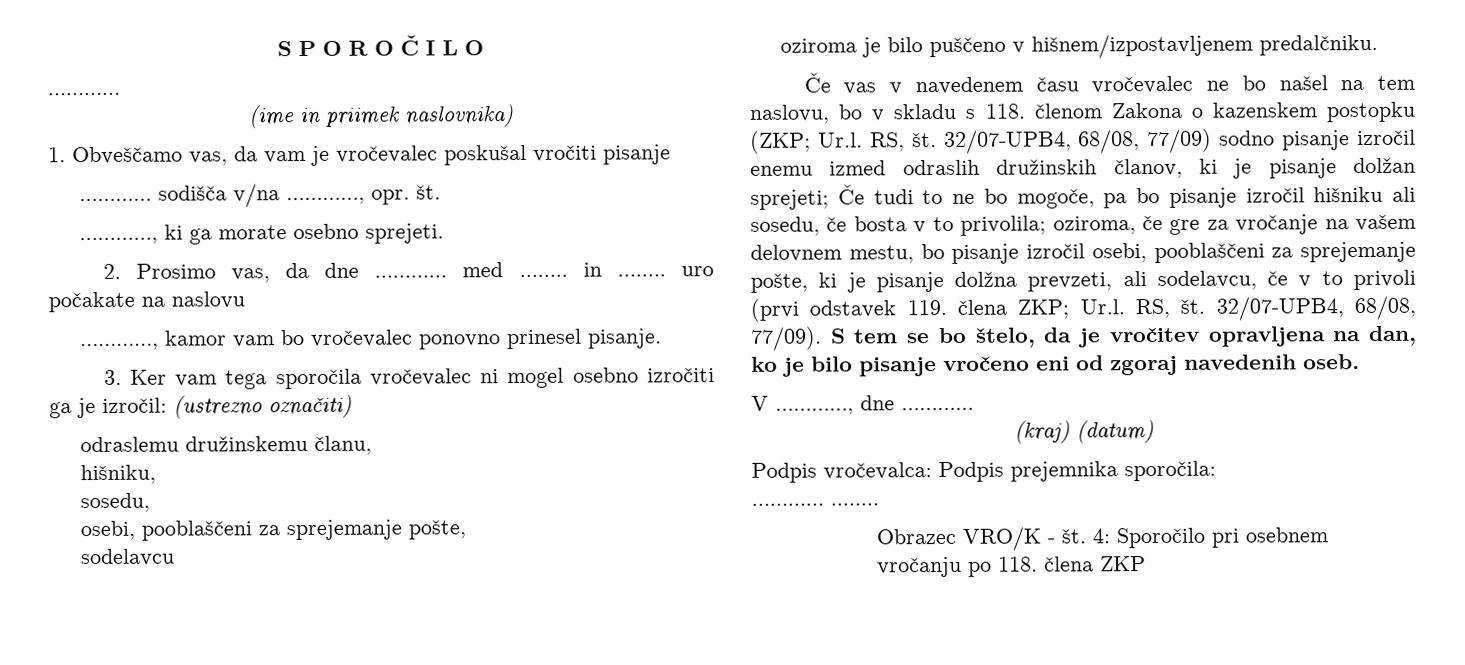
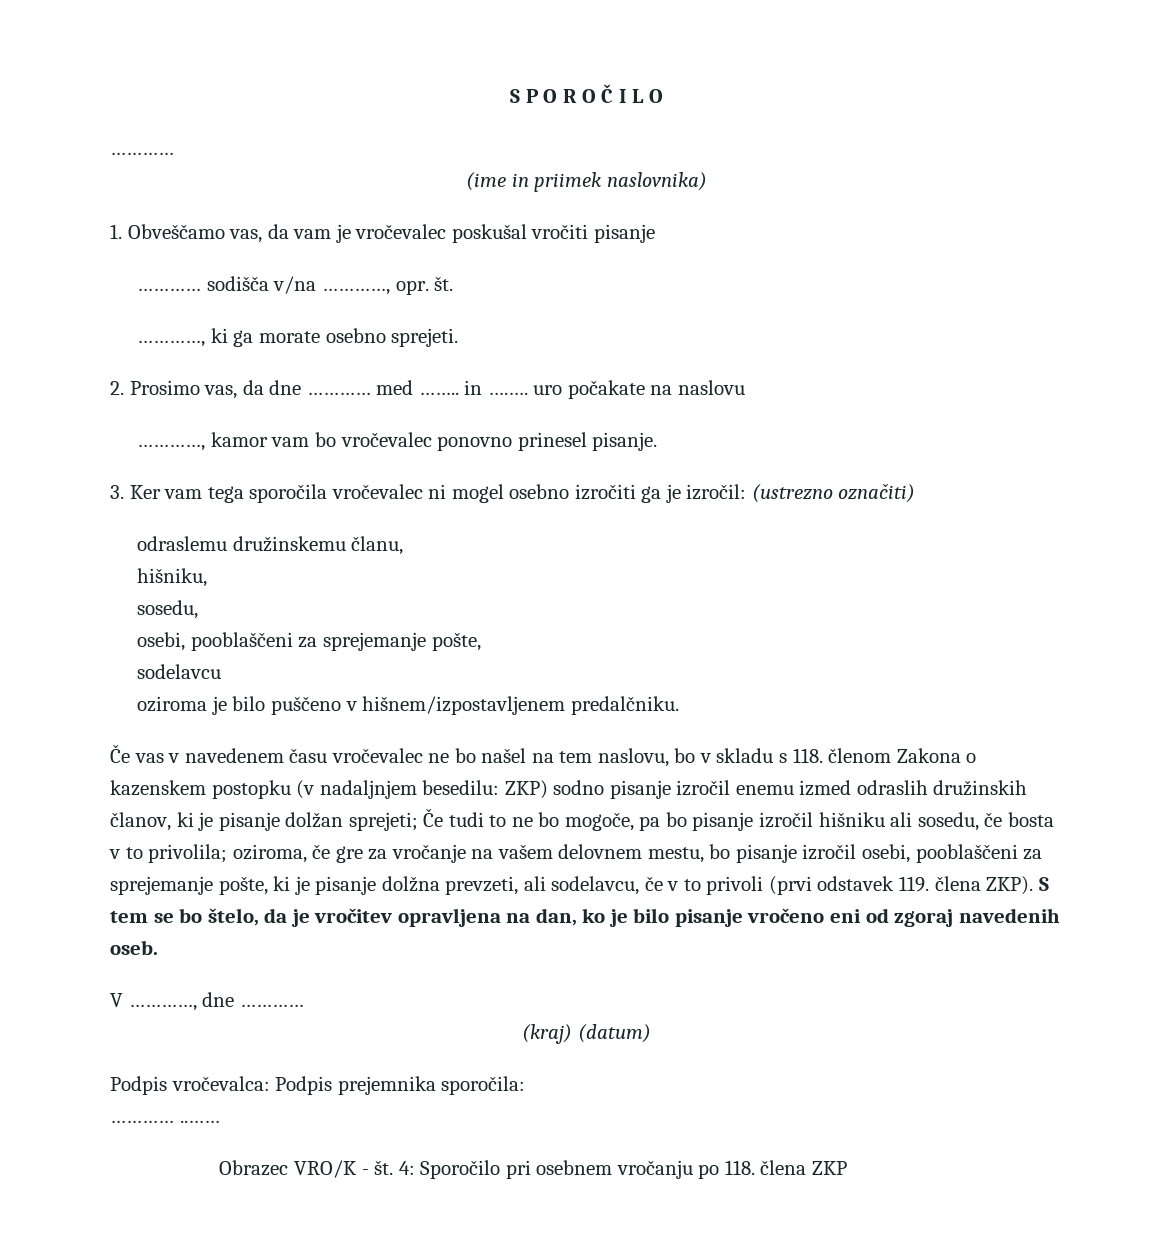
- Če vas v navedenem času vročevalec ne bo našel na tem naslovu, bo v skladu s 118. členom Zakona o kazenskem postopku (ZKP; Ur.l. RS, št. 32/07-UPB4, 68/08, 77/09) sodno pisanje izročil enemu izmed odraslih družinskih članov, ki je pisanje dolžan sprejeti;
+ Če vas v navedenem času vročevalec ne bo našel na tem naslovu, bo v skladu s 118. členom Zakona o kazenskem postopku (v nadaljnjem besedilu: ZKP) sodno pisanje izročil enemu izmed odraslih družinskih članov, ki je pisanje dolžan sprejeti;
- oziroma, če gre za vročanje na vašem delovnem mestu, bo pisanje izročil osebi, pooblaščeni za sprejemanje pošte, ki je pisanje dolžna prevzeti, ali sodelavcu, če v to privoli (prvi odstavek 119. člena ZKP; Ur.l. RS, št. 32/07-UPB4, 68/08, 77/09).
+ oziroma, če gre za vročanje na vašem delovnem mestu, bo pisanje izročil osebi, pooblaščeni za sprejemanje pošte, ki je pisanje dolžna prevzeti, ali sodelavcu, če v to privoli (prvi odstavek 119. člena ZKP).

